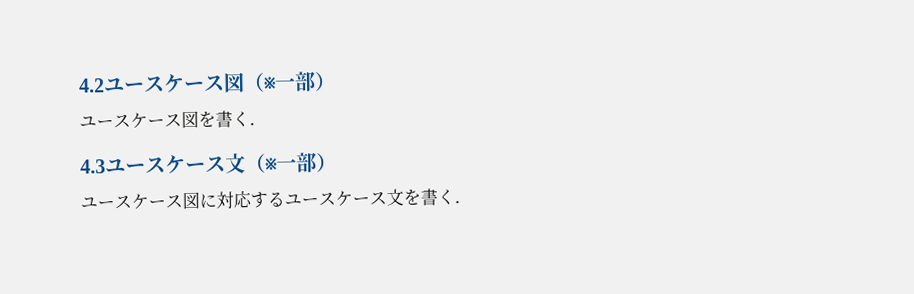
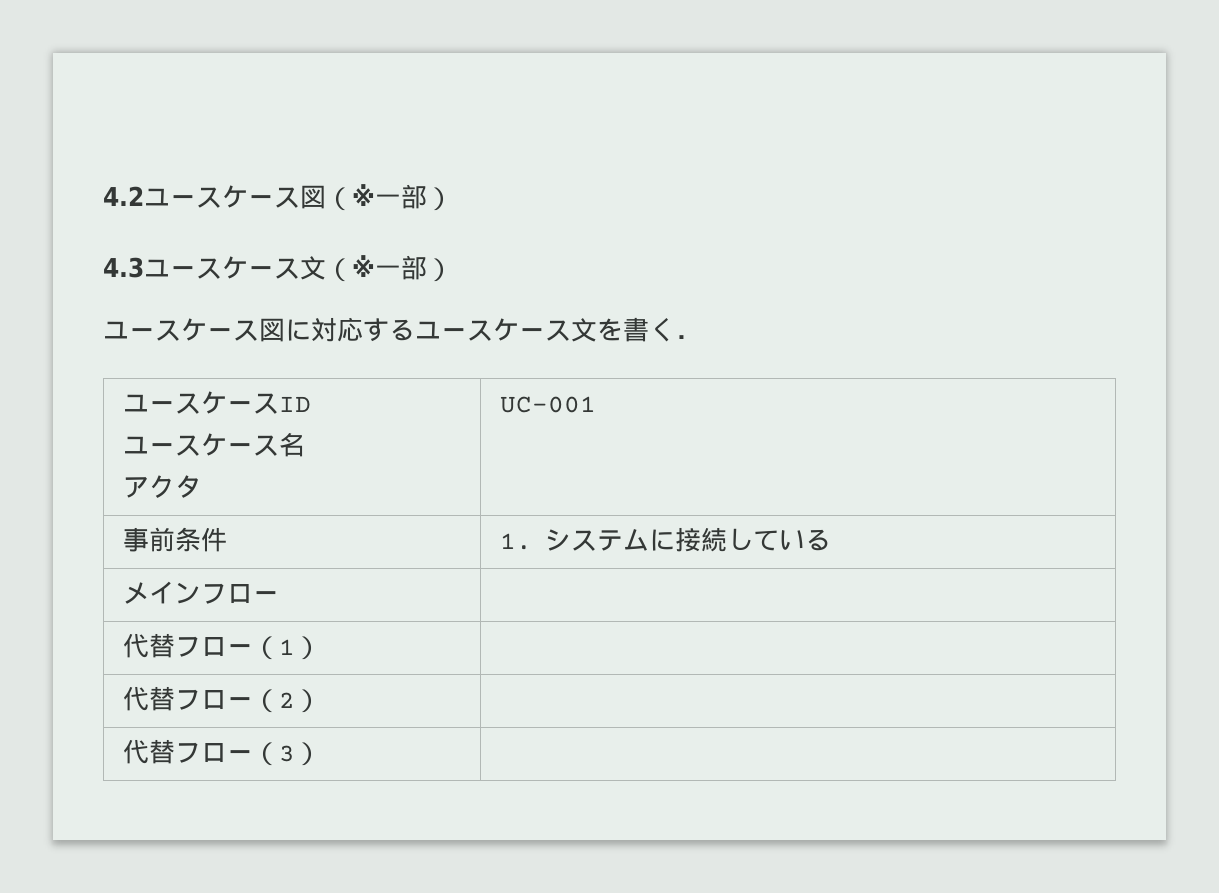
- ユースケース図を書く．
+ ユースケースID
+ ユースケース名
+ アクタ | UC-001
+ 事前条件 | 1.システムに接続している
+ メインフロー |
+ 代替フロー（1） |
+ 代替フロー（2） |
+ 代替フロー（3） |

